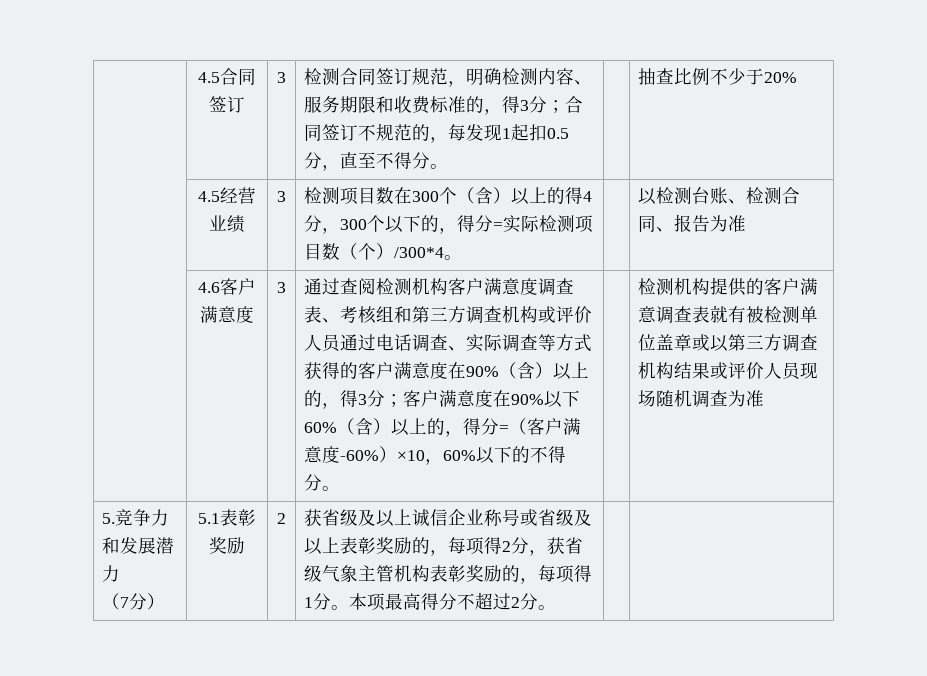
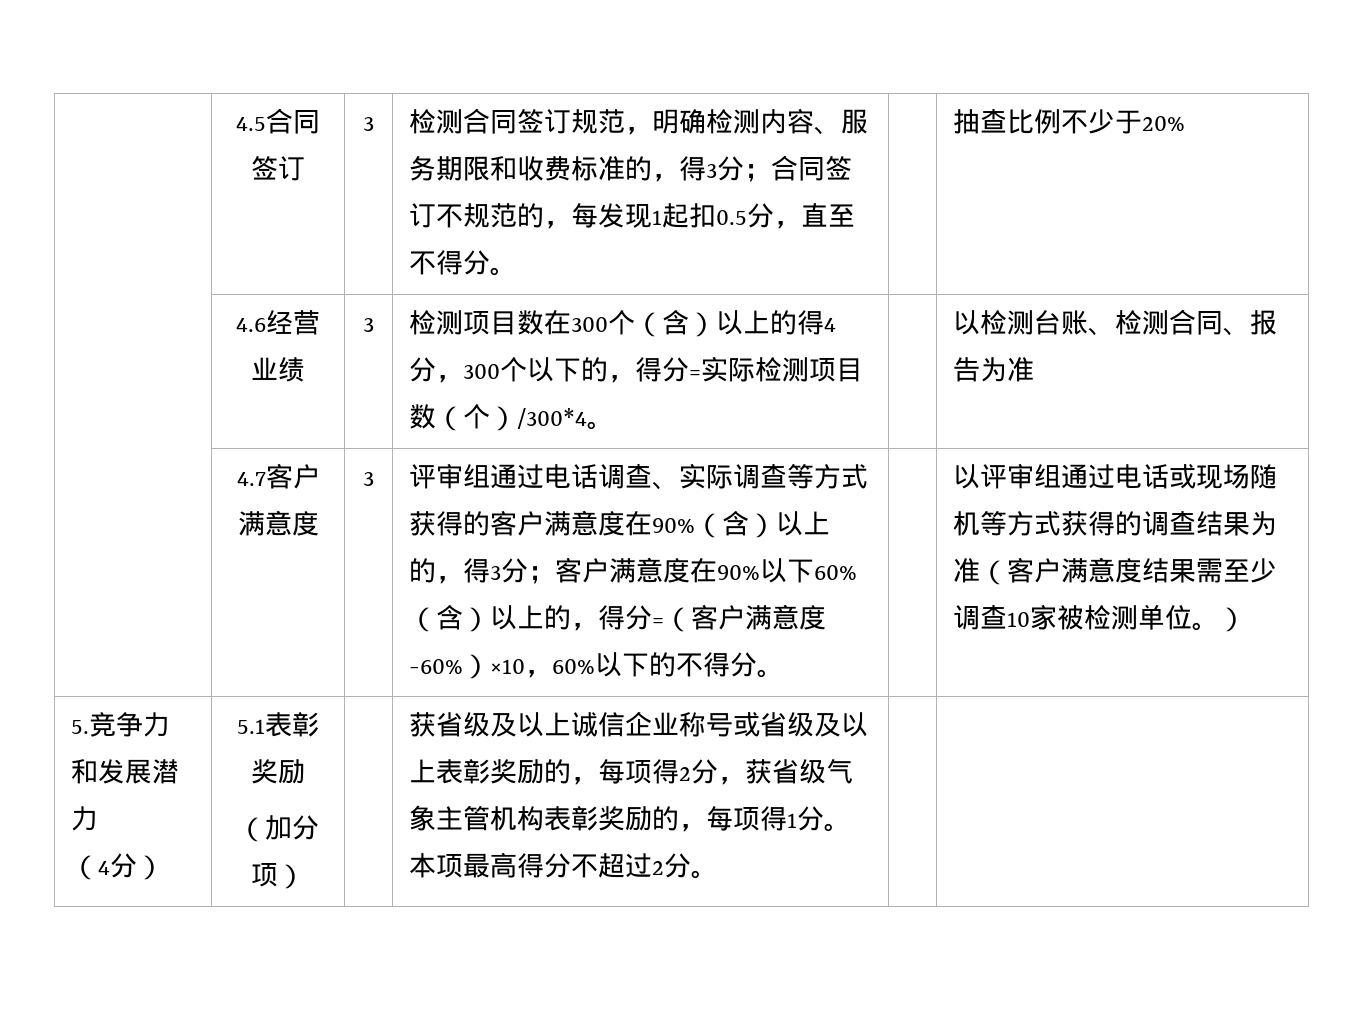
- | 4.5经营业绩 | 3 | 检测项目数在300个（含）以上的得4分，300个以下的，得分=实际检测项目数（个）/300*4。 | | 以检测台账、检测合同、报告为准
+ | 4.6经营业绩 | 3 | 检测项目数在300个（含）以上的得4分，300个以下的，得分=实际检测项目数（个）/300*4。 | | 以检测台账、检测合同、报告为准
- 4.6客户满意度
+ 4.7客户满意度
- 通过查阅检测机构客户满意度调查表、考核组和第三方调查机构或评价人员通过电话调查、实际调查等方式获得的客户满意度在90%（含）以上的，得3分；客户满意度在90%以下60%（含）以上的，得分=（客户满意度-60%）×10，60%以下的不得分。
+ 评审组通过电话调查、实际调查等方式获得的客户满意度在90%（含）以上的，得3分；客户满意度在90%以下60%（含）以上的，得分=（客户满意度-60%）×10，60%以下的不得分。
- 检测机构提供的客户满意调查表就有被检测单位盖章或以第三方调查机构结果或评价人员现场随机调查为准
+ 以评审组通过电话或现场随机等方式获得的调查结果为准（客户满意度结果需至少调查10家被检测单位。）
- （7分）
+ （4分）
- 5.1表彰奖励 | 2
+ 5.1表彰奖励
+ （加分项）

